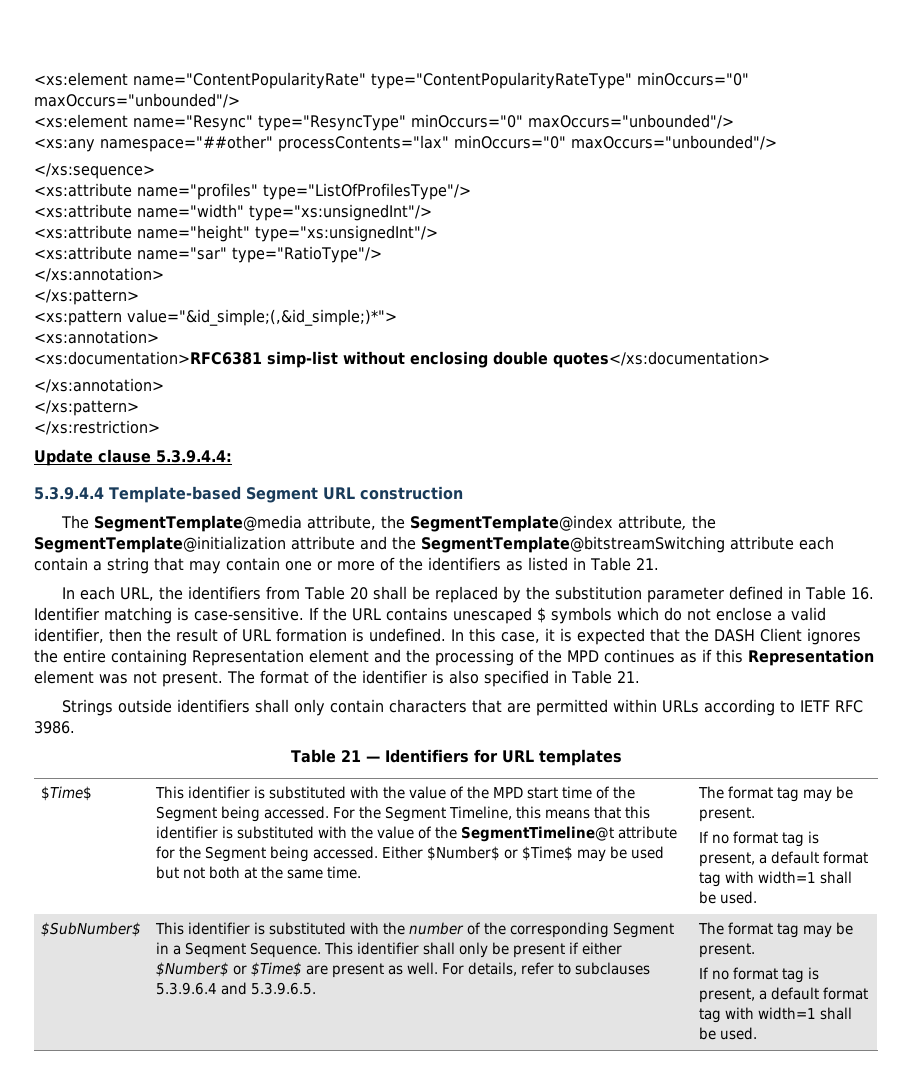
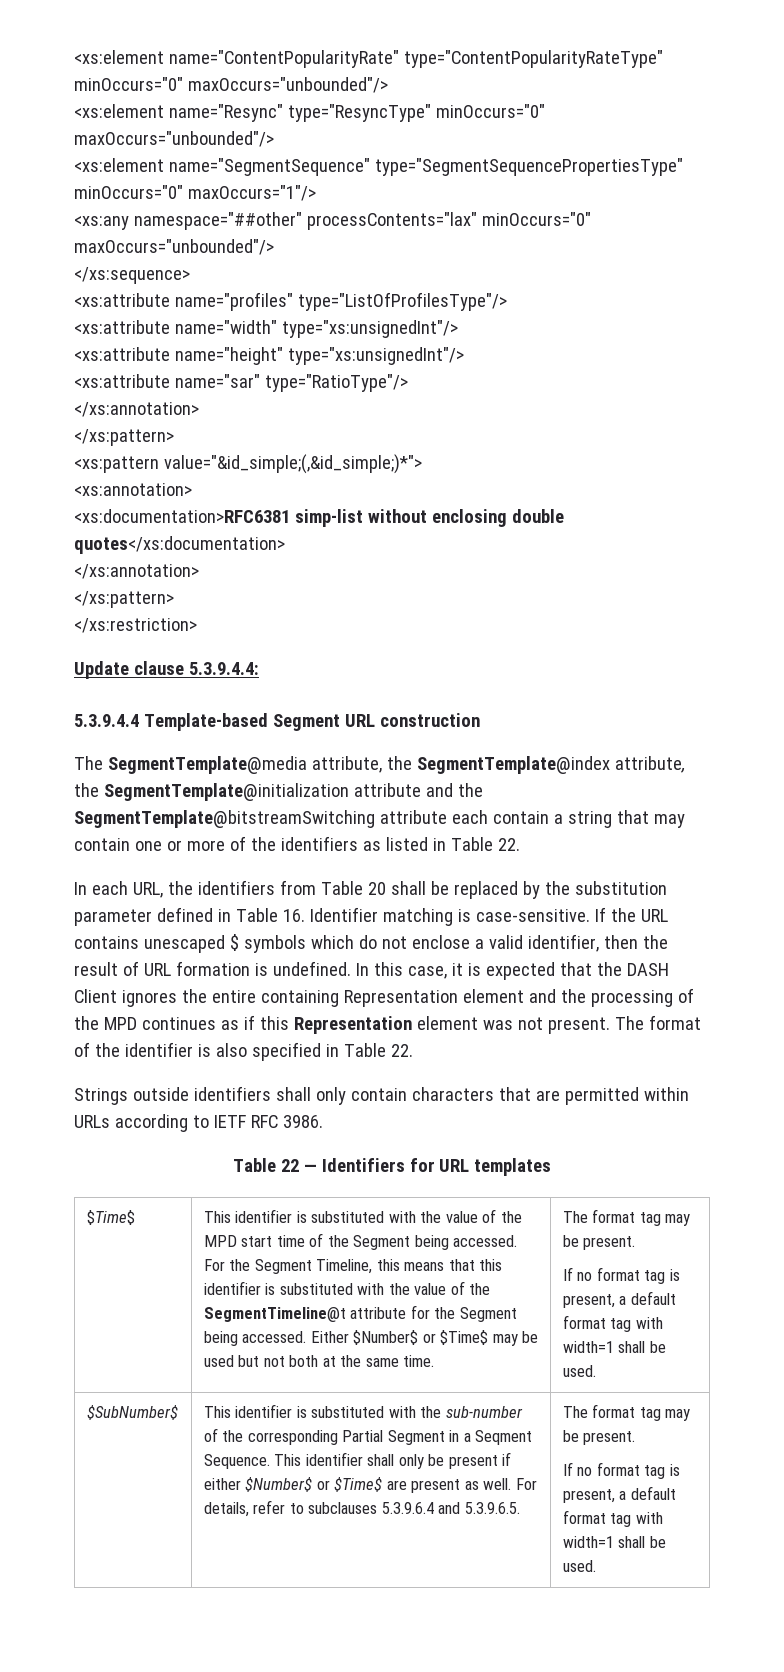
+ <xs:element name="SegmentSequence" type="SegmentSequencePropertiesType" minOccurs="0" maxOccurs="1"/>
- The SegmentTemplate@media attribute, the SegmentTemplate@index attribute, the SegmentTemplate@initialization attribute and the SegmentTemplate@bitstreamSwitching attribute each contain a string that may contain one or more of the identifiers as listed in Table 21.
+ The SegmentTemplate@media attribute, the SegmentTemplate@index attribute, the SegmentTemplate@initialization attribute and the SegmentTemplate@bitstreamSwitching attribute each contain a string that may contain one or more of the identifiers as listed in Table 22.
- The format of the identifier is also specified in Table 21.
+ The format of the identifier is also specified in Table 22.
- Table 21 — Identifiers for URL templates
+ Table 22 — Identifiers for URL templates
- This identifier is substituted with the number of the corresponding Segment in a Seqment Sequence.
+ This identifier is substituted with the sub-number of the corresponding Partial Segment in a Seqment Sequence.

